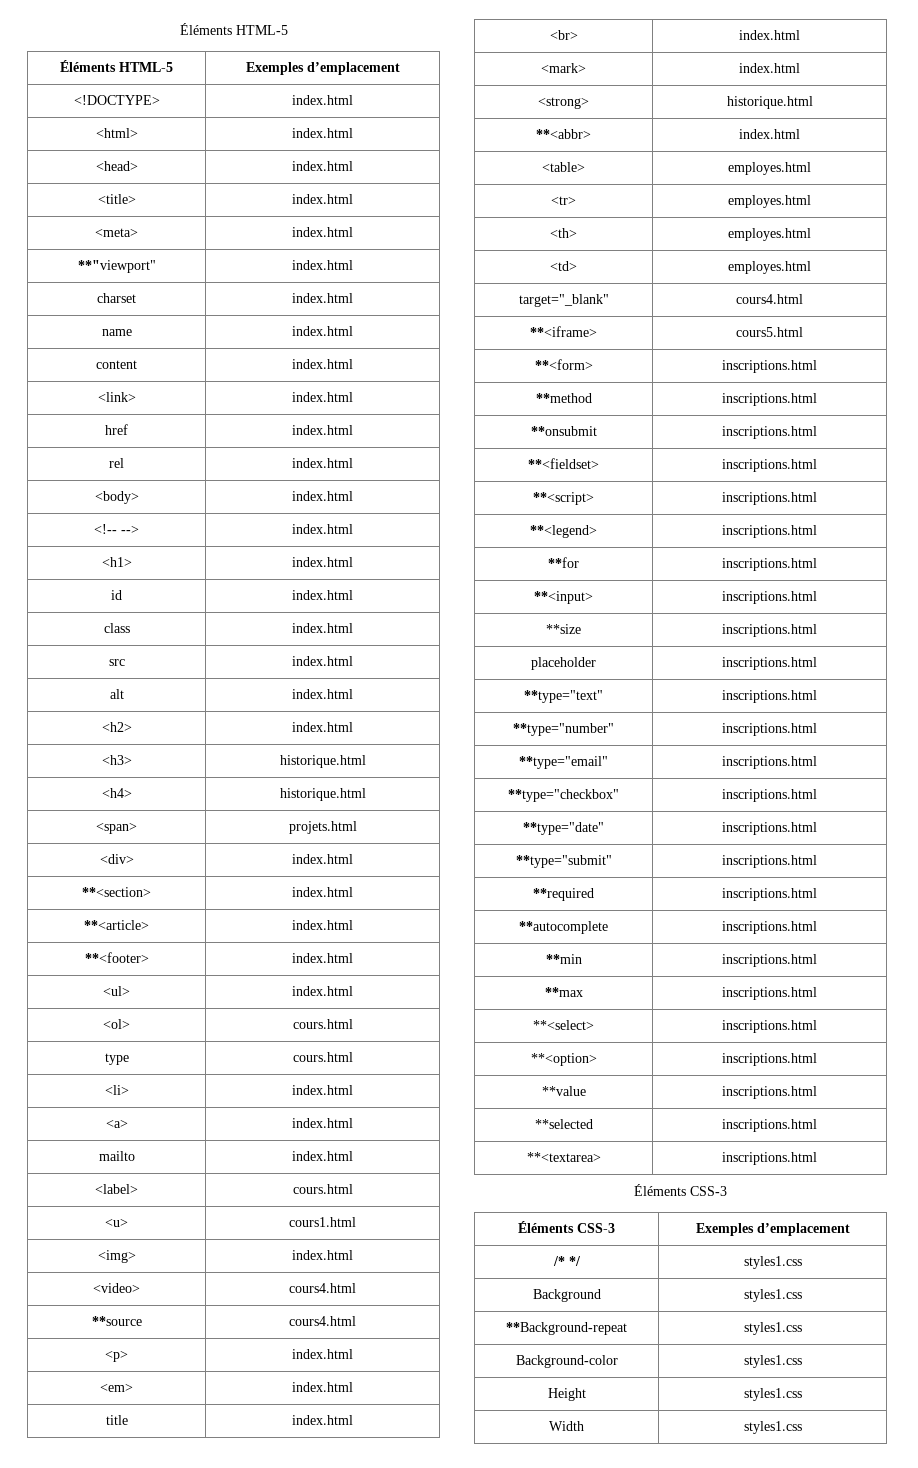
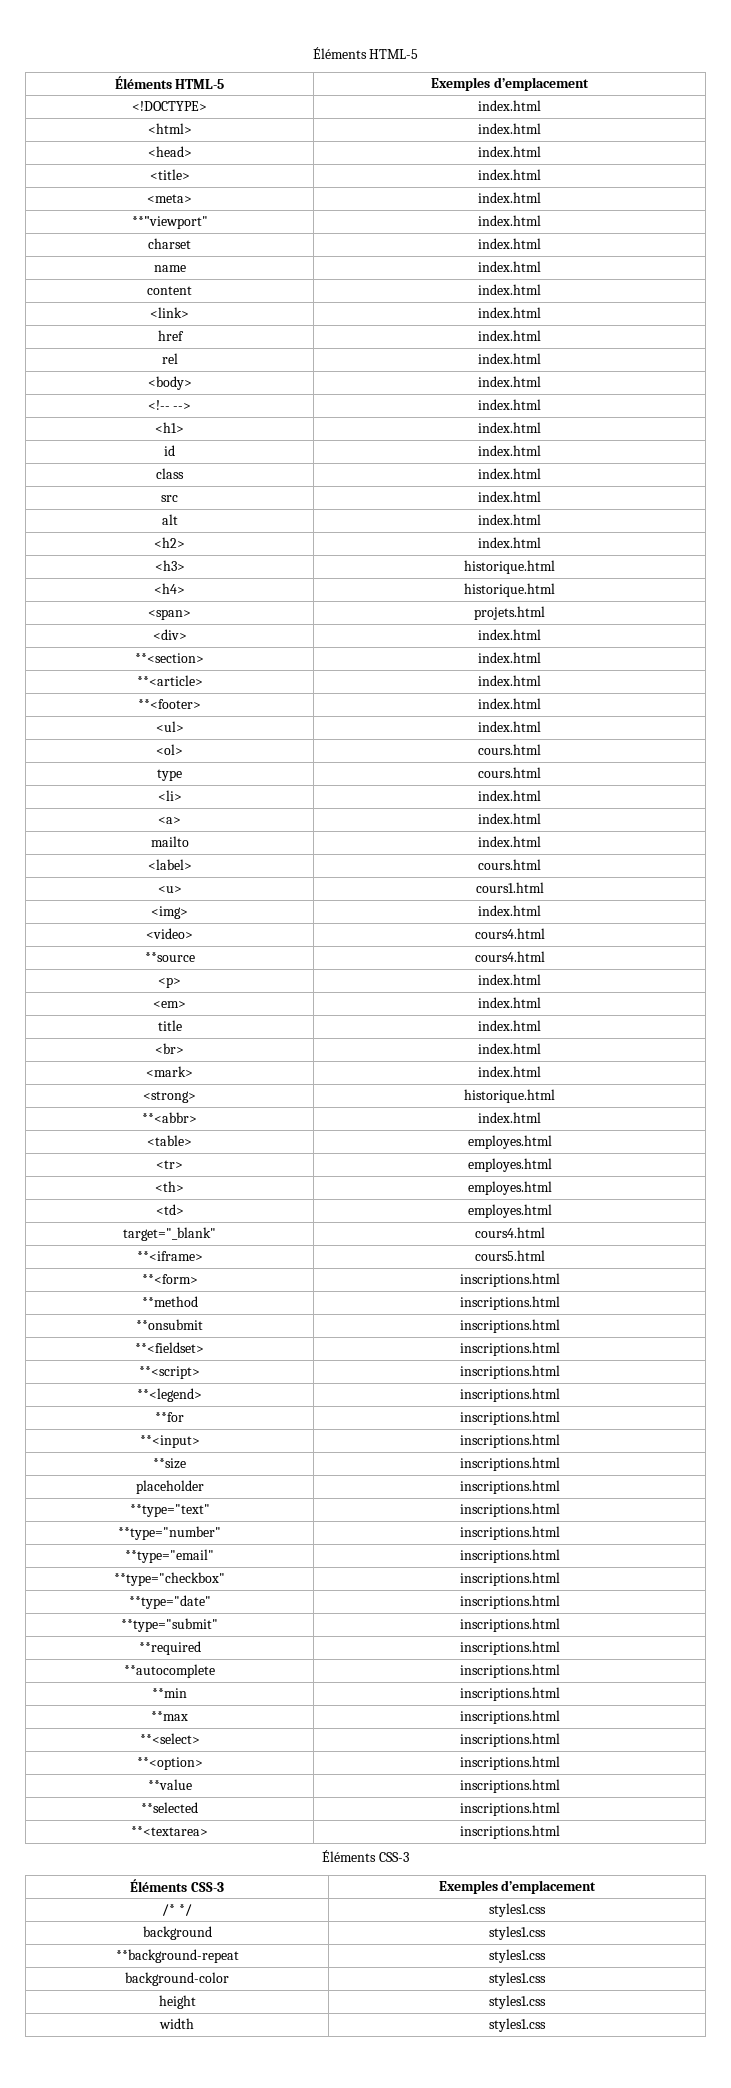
- Background | styles1.css
- **Background-repeat | styles1.css
- Background-color | styles1.css
- Height | styles1.css
- Width | styles1.css
+ background | styles1.css
+ **background-repeat | styles1.css
+ background-color | styles1.css
+ height | styles1.css
+ width | styles1.css

